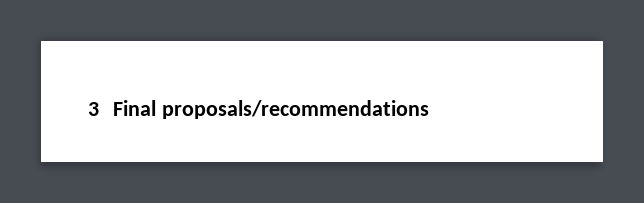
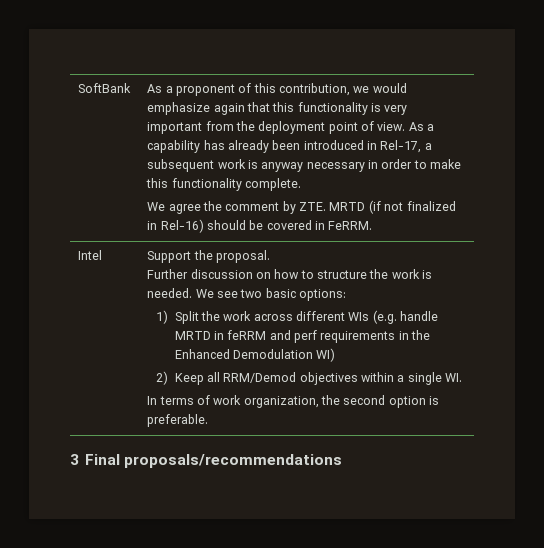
+ SoftBank | As a proponent of this contribution, we would emphasize again that this functionality is very important from the deployment point of view. As a capability has already been introduced in Rel-17, a subsequent work is anyway necessary in order to make this functionality complete.
+ We agree the comment by ZTE. MRTD (if not finalized in Rel-16) should be covered in FeRRM.
+ Intel | Support the proposal.
+ Further discussion on how to structure the work is needed. We see two basic options:
+ 1) Split the work across different WIs (e.g. handle MRTD in feRRM and perf requirements in the Enhanced Demodulation WI)
+ 2) Keep all RRM/Demod objectives within a single WI.
+ In terms of work organization, the second option is preferable.

